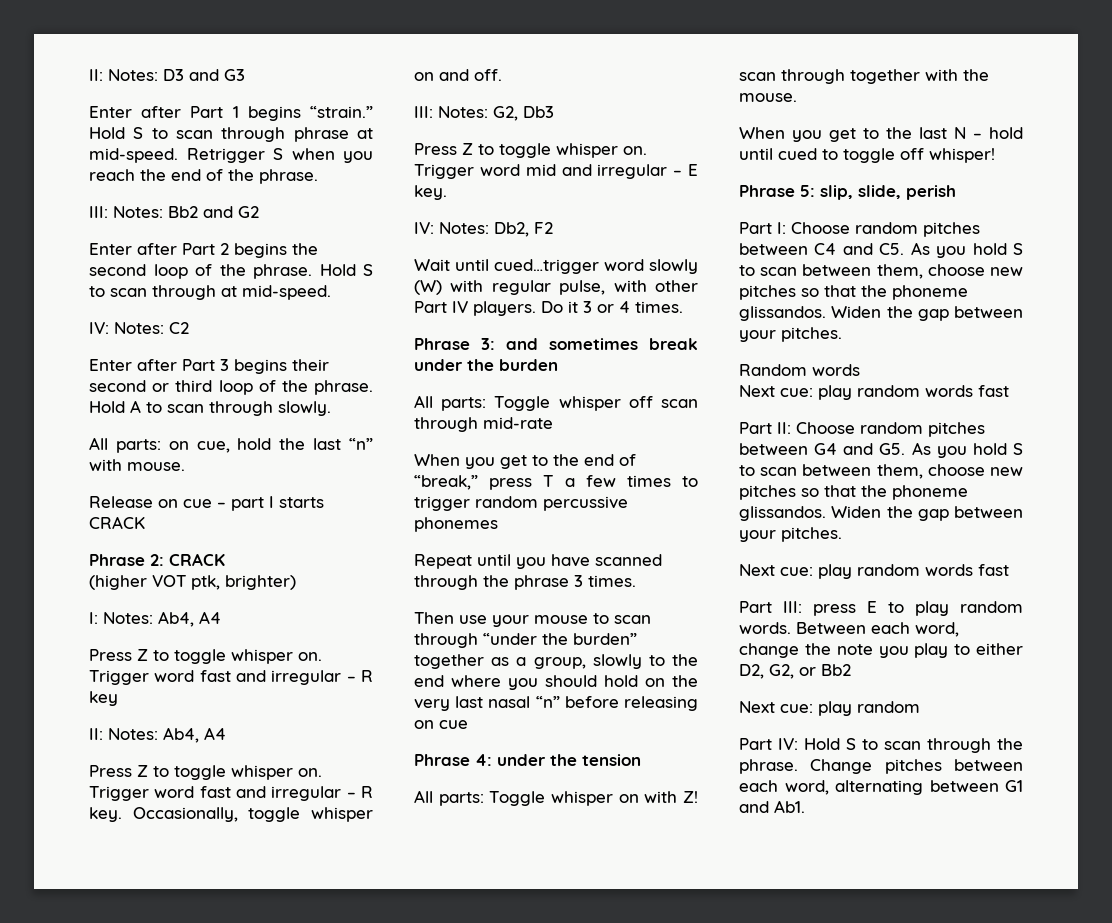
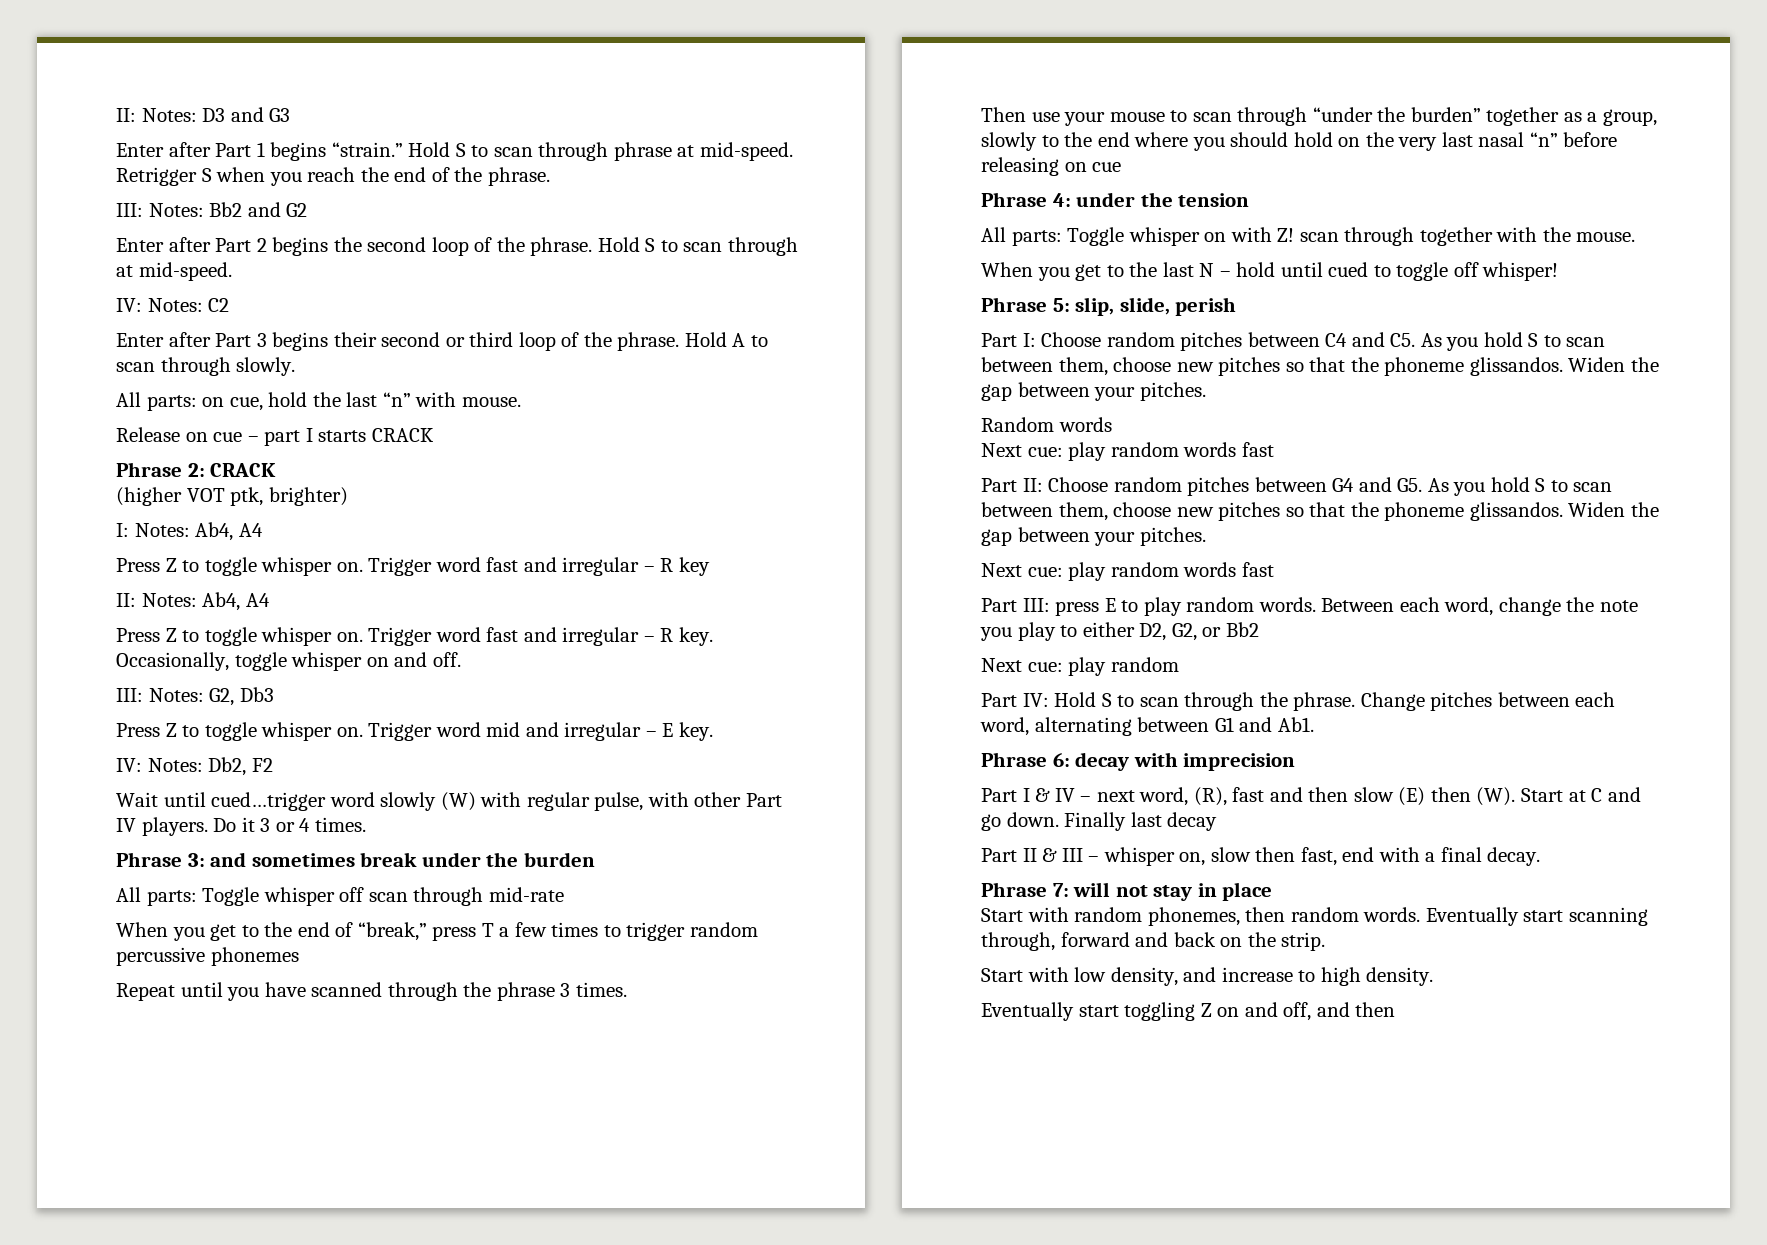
+ Phrase 6: decay with imprecision
+ Part I & IV – next word, (R), fast and then slow (E) then (W). Start at C and go down. Finally last decay
+ Part II & III – whisper on, slow then fast, end with a final decay.
+ Phrase 7: will not stay in place
+ Start with random phonemes, then random words. Eventually start scanning through, forward and back on the strip.
+ Start with low density, and increase to high density.
+ Eventually start toggling Z on and off, and then

